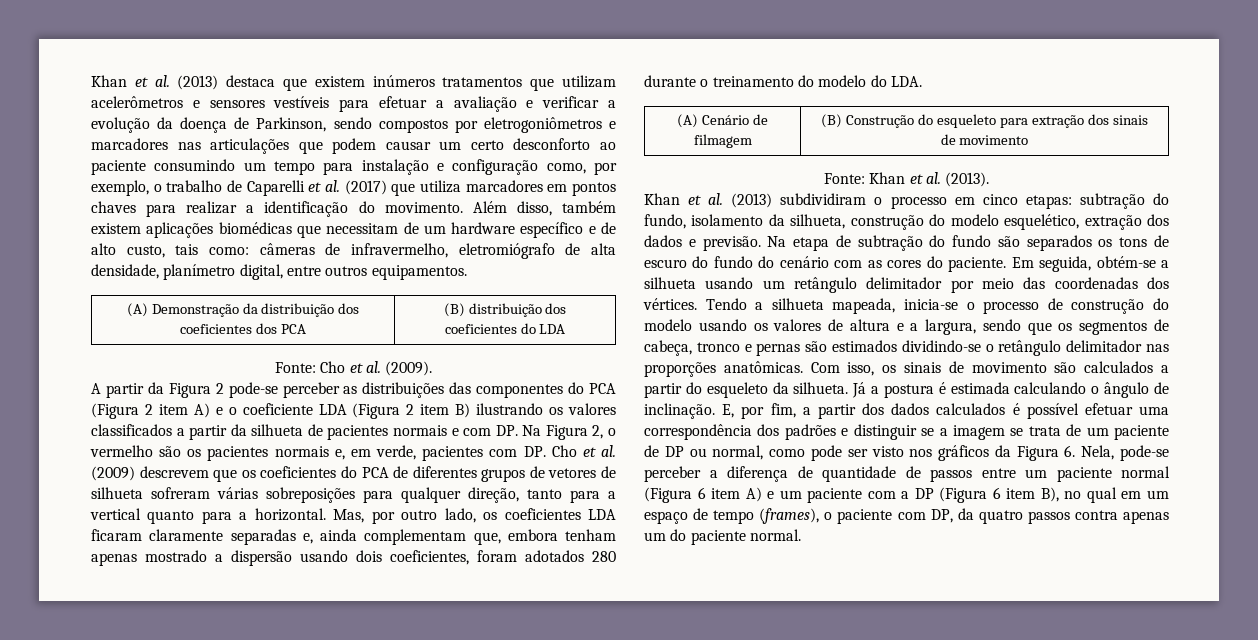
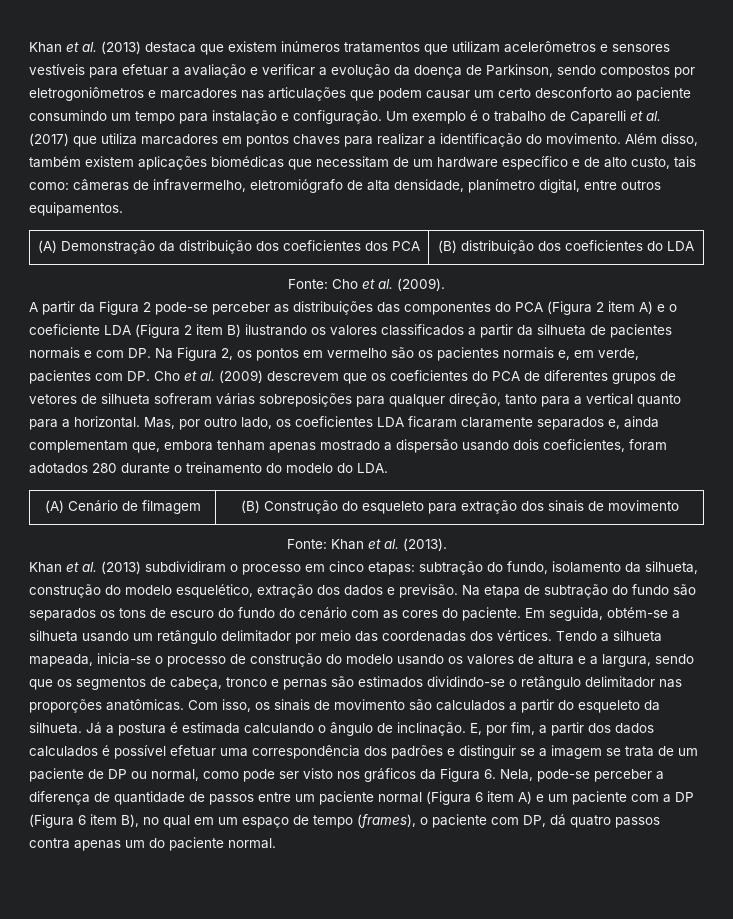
- Khan et al. (2013) destaca que existem inúmeros tratamentos que utilizam acelerômetros e sensores vestíveis para efetuar a avaliação e verificar a evolução da doença de Parkinson, sendo compostos por eletrogoniômetros e marcadores nas articulações que podem causar um certo desconforto ao paciente consumindo um tempo para instalação e configuração como, por exemplo, o trabalho de Caparelli et al. (2017) que utiliza marcadores em pontos chaves para realizar a identificação do movimento.
+ Khan et al. (2013) destaca que existem inúmeros tratamentos que utilizam acelerômetros e sensores vestíveis para efetuar a avaliação e verificar a evolução da doença de Parkinson, sendo compostos por eletrogoniômetros e marcadores nas articulações que podem causar um certo desconforto ao paciente consumindo um tempo para instalação e configuração. Um exemplo é o trabalho de Caparelli et al. (2017) que utiliza marcadores em pontos chaves para realizar a identificação do movimento.
- A partir da Figura 2 pode-se perceber as distribuições das componentes do PCA (Figura 2 item A) e o coeficiente LDA (Figura 2 item B) ilustrando os valores classificados a partir da silhueta de pacientes normais e com DP. Na Figura 2, o vermelho são os pacientes normais e, em verde, pacientes com DP. Cho et al. (2009) descrevem que os coeficientes do PCA de diferentes grupos de vetores de silhueta sofreram várias sobreposições para qualquer direção, tanto para a vertical quanto para a horizontal.
+ A partir da Figura 2 pode-se perceber as distribuições das componentes do PCA (Figura 2 item A) e o coeficiente LDA (Figura 2 item B) ilustrando os valores classificados a partir da silhueta de pacientes normais e com DP. Na Figura 2, os pontos em vermelho são os pacientes normais e, em verde, pacientes com DP. Cho et al. (2009) descrevem que os coeficientes do PCA de diferentes grupos de vetores de silhueta sofreram várias sobreposições para qualquer direção, tanto para a vertical quanto para a horizontal.
- Mas, por outro lado, os coeficientes LDA ficaram claramente separadas e, ainda complementam que, embora tenham apenas mostrado a dispersão usando dois coeficientes, foram adotados 280 durante o treinamento do modelo do LDA.
+ Mas, por outro lado, os coeficientes LDA ficaram claramente separados e, ainda complementam que, embora tenham apenas mostrado a dispersão usando dois coeficientes, foram adotados 280 durante o treinamento do modelo do LDA.
- E, por fim, a partir dos dados calculados é possível efetuar uma correspondência dos padrões e distinguir se a imagem se trata de um paciente de DP ou normal, como pode ser visto nos gráficos da Figura 6. Nela, pode-se perceber a diferença de quantidade de passos entre um paciente normal (Figura 6 item A) e um paciente com a DP (Figura 6 item B), no qual em um espaço de tempo (frames), o paciente com DP, da quatro passos contra apenas um do paciente normal.
+ E, por fim, a partir dos dados calculados é possível efetuar uma correspondência dos padrões e distinguir se a imagem se trata de um paciente de DP ou normal, como pode ser visto nos gráficos da Figura 6. Nela, pode-se perceber a diferença de quantidade de passos entre um paciente normal (Figura 6 item A) e um paciente com a DP (Figura 6 item B), no qual em um espaço de tempo (frames), o paciente com DP, dá quatro passos contra apenas um do paciente normal.

